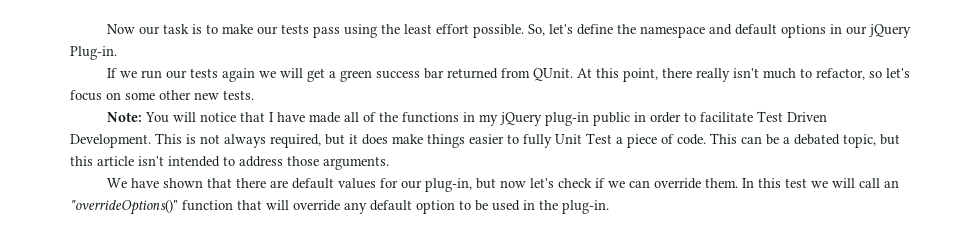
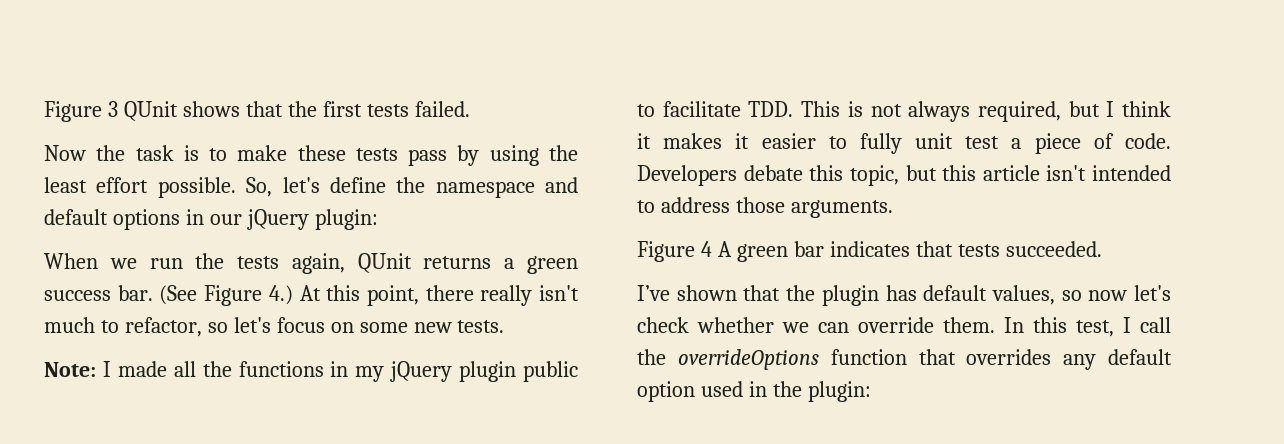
- Now our task is to make our tests pass using the least effort possible.
+ Figure 3 QUnit shows that the first tests failed.
+ Now the task is to make these tests pass by using the least effort possible.
- So, let's define the namespace and default options in our jQuery Plug-in.
- If we run our tests again we will get a green success bar returned from QUnit. At this point, there really isn't much to refactor, so let's focus on some other new tests.
+ So, let's define the namespace and default options in our jQuery plugin:
+ When we run the tests again, QUnit returns a green success bar. (See Figure 4.) At this point, there really isn't much to refactor, so let's focus on some new tests.
- Note: You will notice that I have made all of the functions in my jQuery plug-in public in order to facilitate Test Driven Development. This is not always required, but it does make things easier to fully Unit Test a piece of code.
+ Note: I made all the functions in my jQuery plugin public to facilitate TDD. This is not always required, but I think it makes it easier to fully unit test a piece of code.
- This can be a debated topic, but this article isn't intended to address those arguments.
+ Developers debate this topic, but this article isn't intended to address those arguments.
- We have shown that there are default values for our plug-in, but now let's check if we can override them.
+ Figure 4 A green bar indicates that tests succeeded.
+ I’ve shown that the plugin has default values, so now let's check whether we can override them.
- In this test we will call an "overrideOptions()" function that will override any default option to be used in the plug-in.
+ In this test, I call the overrideOptions function that overrides any default option used in the plugin:

